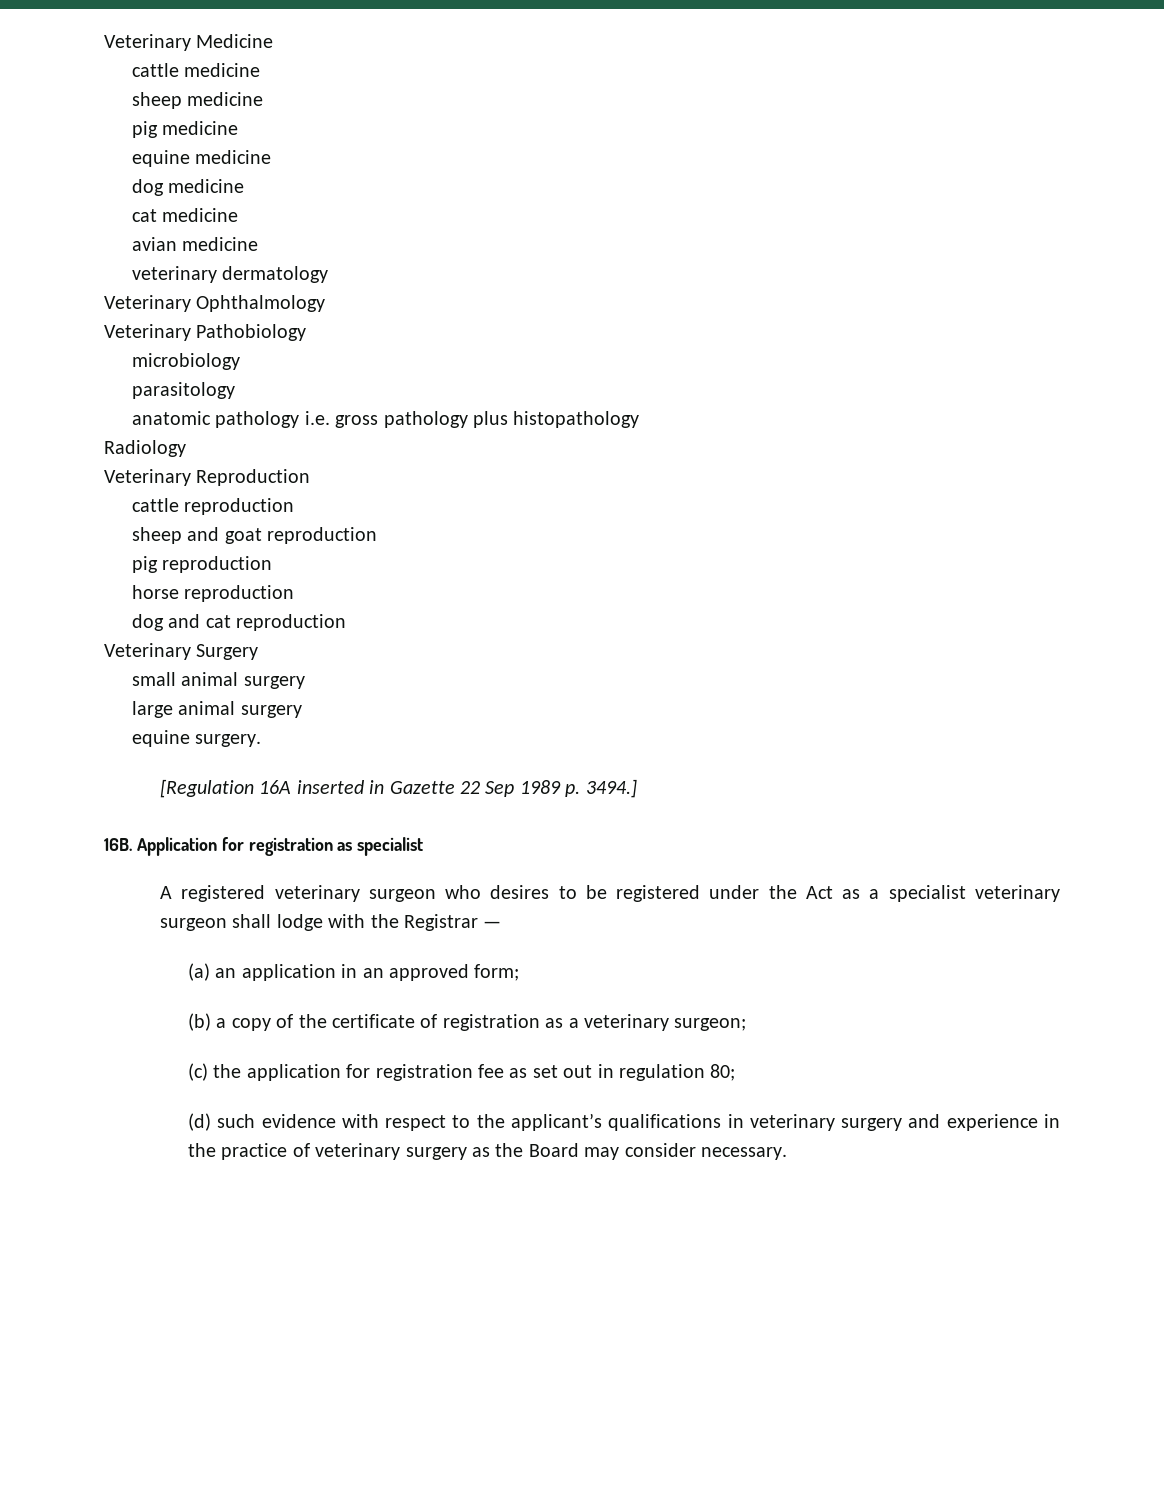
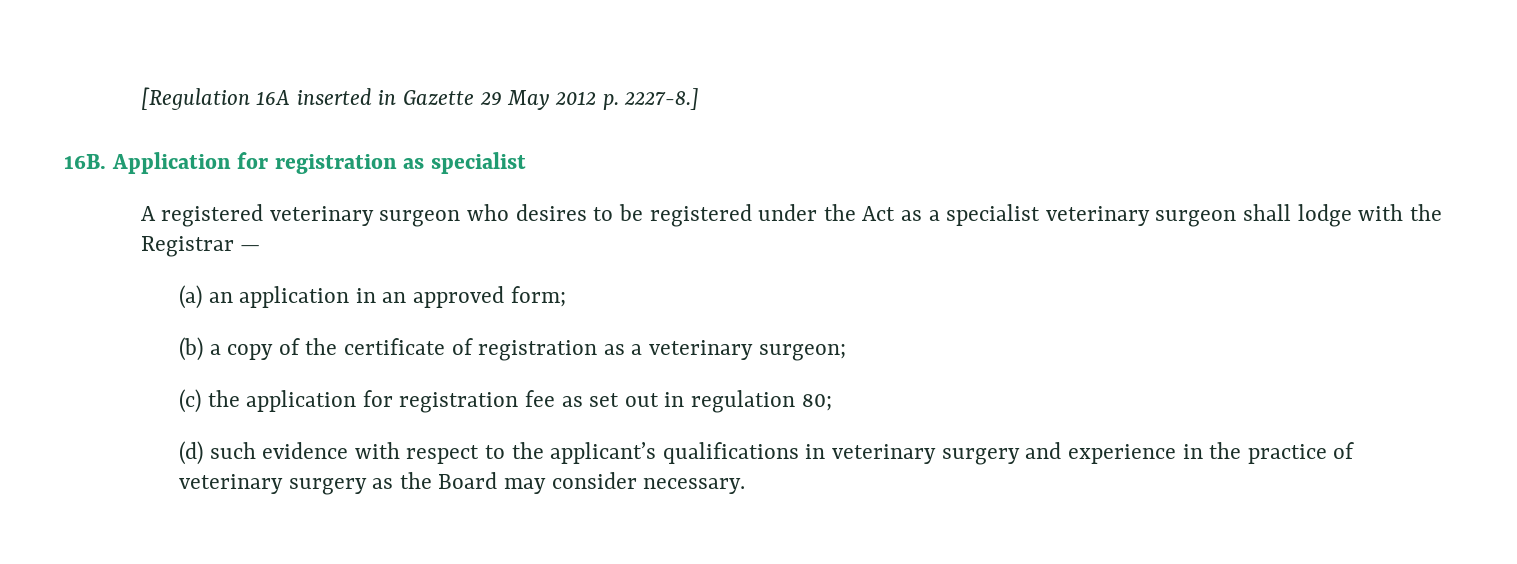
- Veterinary Medicine
- cattle medicine
- sheep medicine
- pig medicine
- equine medicine
- dog medicine
- cat medicine
- avian medicine
- veterinary dermatology
- Veterinary Ophthalmology
- Veterinary Pathobiology
- microbiology
- parasitology
- anatomic pathology i.e. gross pathology plus histopathology
- Radiology
- Veterinary Reproduction
- cattle reproduction
- sheep and goat reproduction
- pig reproduction
- horse reproduction
- dog and cat reproduction
- Veterinary Surgery
- small animal surgery
- large animal surgery
- equine surgery.
- [Regulation 16A inserted in Gazette 22 Sep 1989 p. 3494.]
+ [Regulation 16A inserted in Gazette 29 May 2012 p. 2227-8.]

